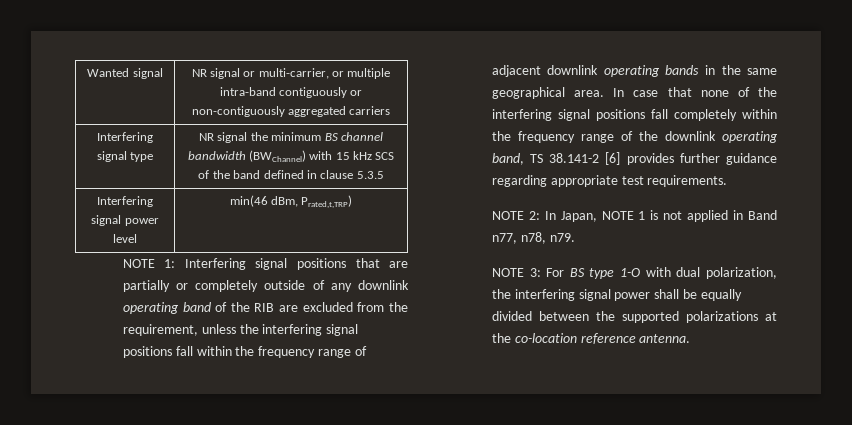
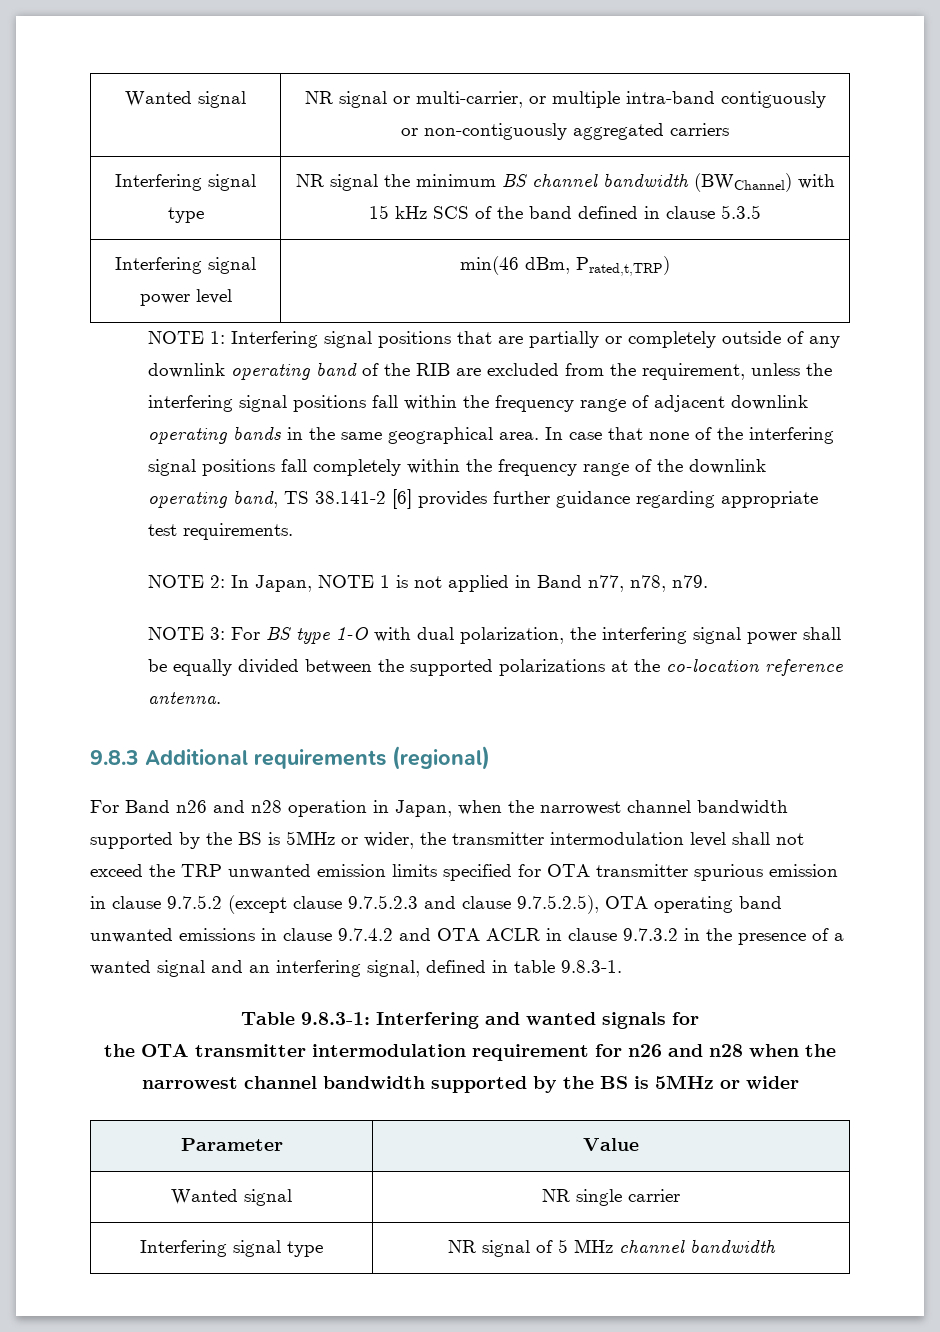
+ 9.8.3 Additional requirements (regional)
+ For Band n26 and n28 operation in Japan, when the narrowest channel bandwidth supported by the BS is 5MHz or wider, the transmitter intermodulation level shall not exceed the TRP unwanted emission limits specified for OTA transmitter spurious emission in clause 9.7.5.2 (except clause 9.7.5.2.3 and clause 9.7.5.2.5), OTA operating band unwanted emissions in clause 9.7.4.2 and OTA ACLR in clause 9.7.3.2 in the presence of a wanted signal and an interfering signal, defined in table 9.8.3-1.
+ Table 9.8.3-1: Interfering and wanted signals for
+ the OTA transmitter intermodulation requirement for n26 and n28 when the narrowest channel bandwidth supported by the BS is 5MHz or wider
+ Parameter | Value
+ Wanted signal | NR single carrier
+ Interfering signal type | NR signal of 5 MHz channel bandwidth

